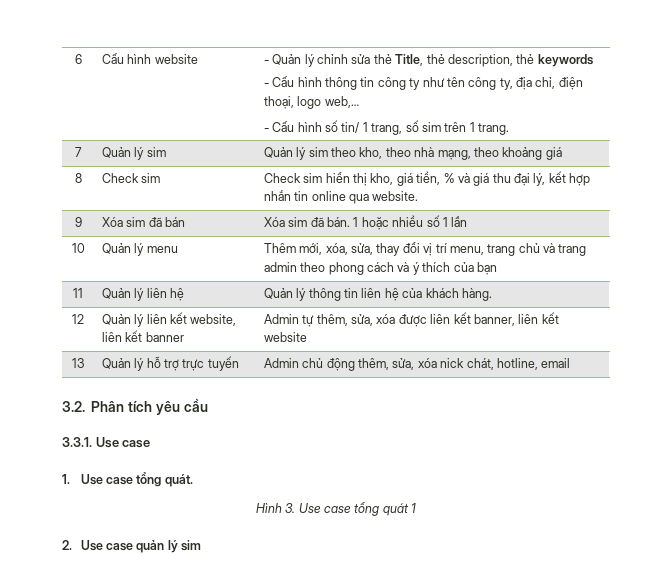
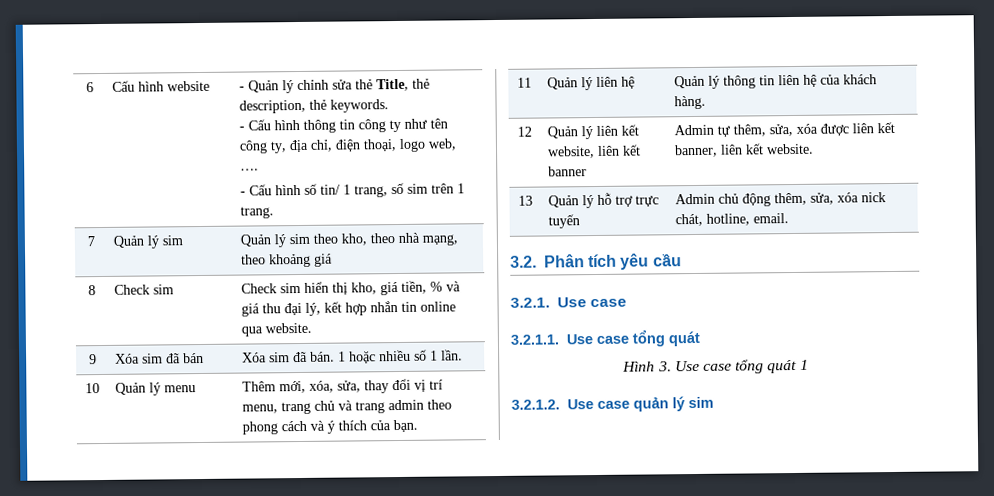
- - Quản lý chỉnh sửa thẻ Title, thẻ description, thẻ keywords
+ - Quản lý chỉnh sửa thẻ Title, thẻ description, thẻ keywords.
- - Cấu hình thông tin công ty như tên công ty, địa chỉ, điện thoại, logo web,…
+ - Cấu hình thông tin công ty như tên công ty, địa chỉ, điện thoại, logo web, ….
- 9 | Xóa sim đã bán | Xóa sim đã bán. 1 hoặc nhiều số 1 lần
+ 9 | Xóa sim đã bán | Xóa sim đã bán. 1 hoặc nhiều số 1 lần.
- 10 | Quản lý menu | Thêm mới, xóa, sửa, thay đổi vị trí menu, trang chủ và trang admin theo phong cách và ý thích của bạn
+ 10 | Quản lý menu | Thêm mới, xóa, sửa, thay đổi vị trí menu, trang chủ và trang admin theo phong cách và ý thích của bạn.
- 12 | Quản lý liên kết website, liên kết banner | Admin tự thêm, sửa, xóa được liên kết banner, liên kết website
+ 12 | Quản lý liên kết website, liên kết banner | Admin tự thêm, sửa, xóa được liên kết banner, liên kết website.
- 13 | Quản lý hỗ trợ trực tuyến | Admin chủ động thêm, sửa, xóa nick chát, hotline, email
+ 13 | Quản lý hỗ trợ trực tuyến | Admin chủ động thêm, sửa, xóa nick chát, hotline, email.
- 3.3.1. Use case
+ 3.2.1. Use case
- 1. Use case tổng quát.
+ 3.2.1.1. Use case tổng quát
- 2. Use case quản lý sim
+ 3.2.1.2. Use case quản lý sim

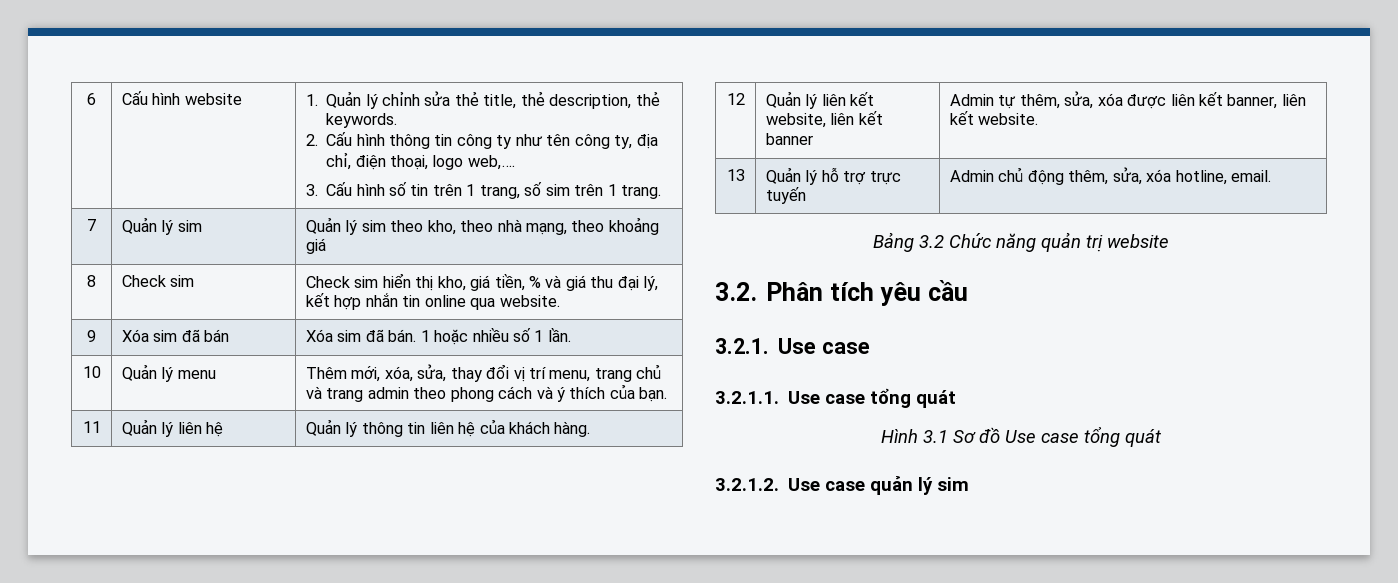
- - Quản lý chỉnh sửa thẻ Title, thẻ description, thẻ keywords.
+ 1. Quản lý chỉnh sửa thẻ title, thẻ description, thẻ keywords.
- - Cấu hình thông tin công ty như tên công ty, địa chỉ, điện thoại, logo web, ….
- - Cấu hình số tin/ 1 trang, số sim trên 1 trang.
+ 2. Cấu hình thông tin công ty như tên công ty, địa chỉ, điện thoại, logo web,….
+ 3. Cấu hình số tin trên 1 trang, số sim trên 1 trang.
- 13 | Quản lý hỗ trợ trực tuyến | Admin chủ động thêm, sửa, xóa nick chát, hotline, email.
+ 13 | Quản lý hỗ trợ trực tuyến | Admin chủ động thêm, sửa, xóa hotline, email.
+ Bảng 3.2 Chức năng quản trị website
- Hình 3. Use case tổng quát 1
+ Hình 3.1 Sơ đồ Use case tổng quát

